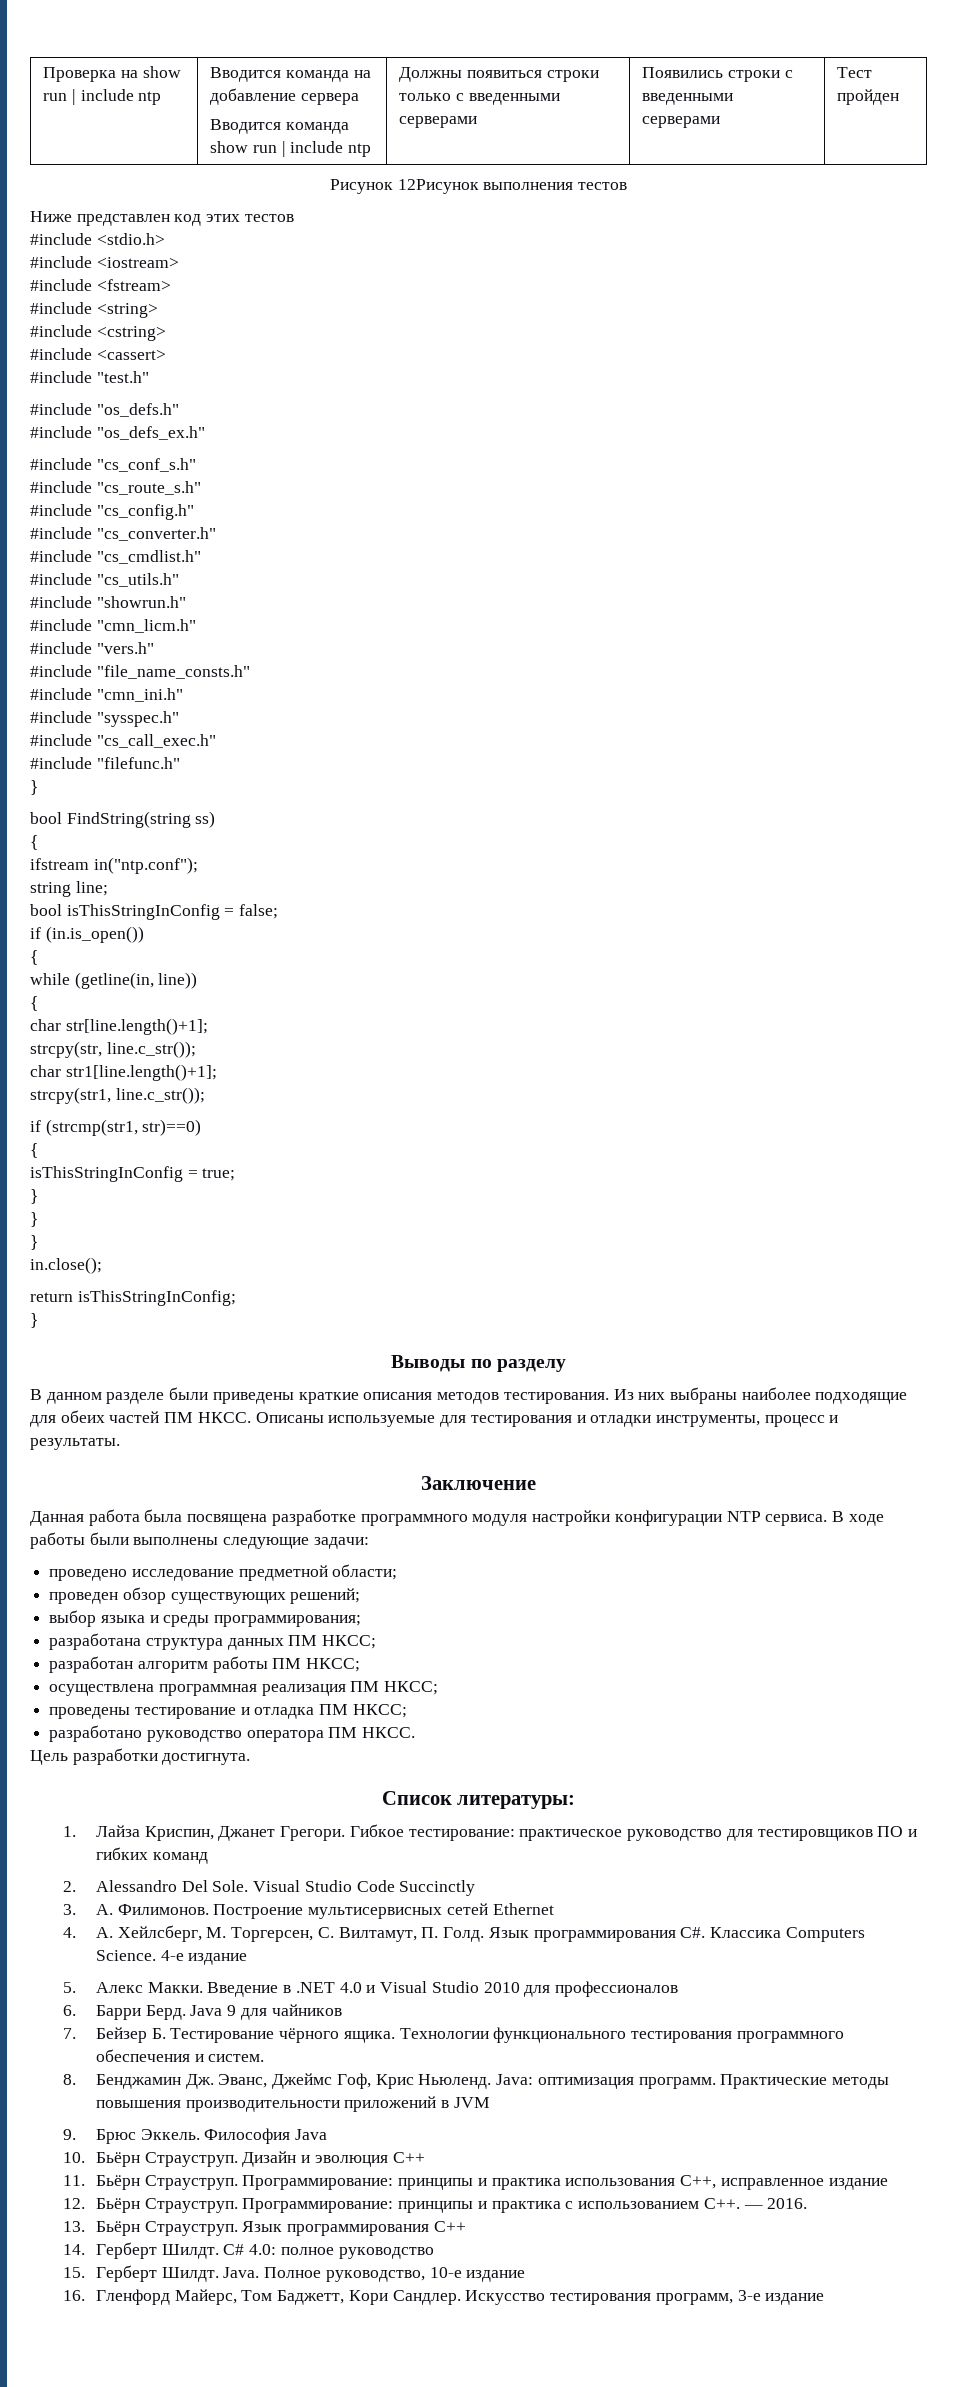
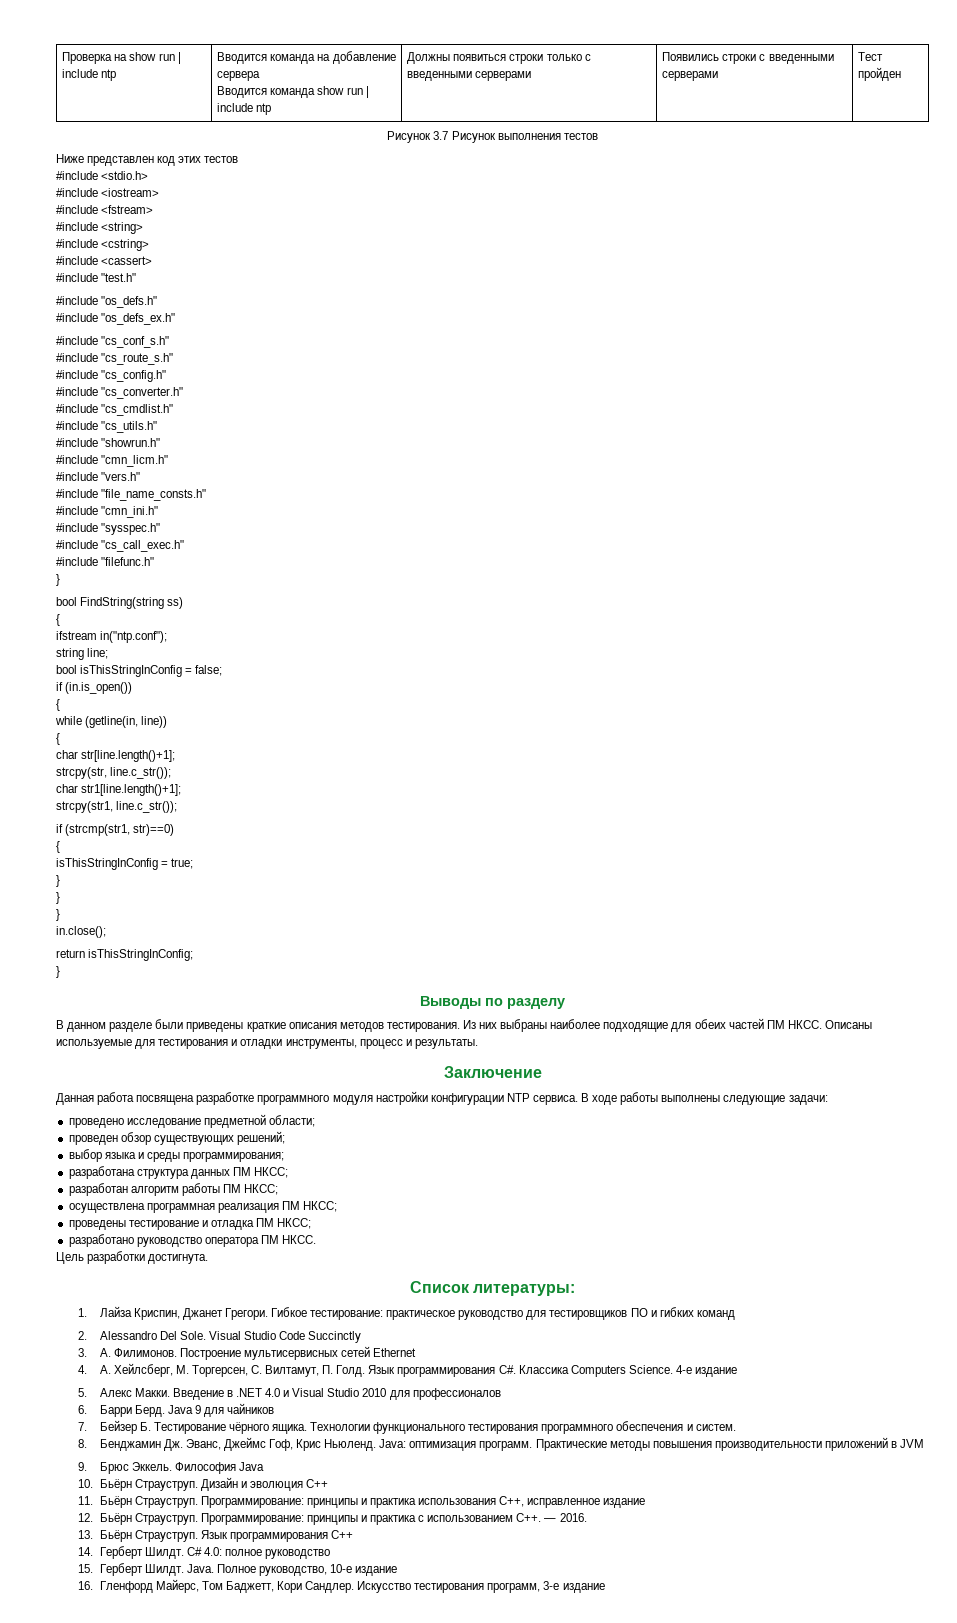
- Рисунок 12Рисунок выполнения тестов
+ Рисунок 3.7 Рисунок выполнения тестов
- Данная работа была посвящена разработке программного модуля настройки конфигурации NTP сервиса.
+ Данная работа посвящена разработке программного модуля настройки конфигурации NTP сервиса.
- В ходе работы были выполнены следующие задачи:
+ В ходе работы выполнены следующие задачи:

